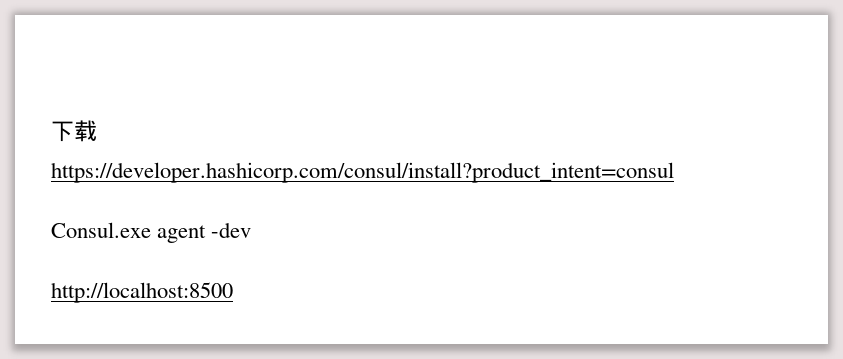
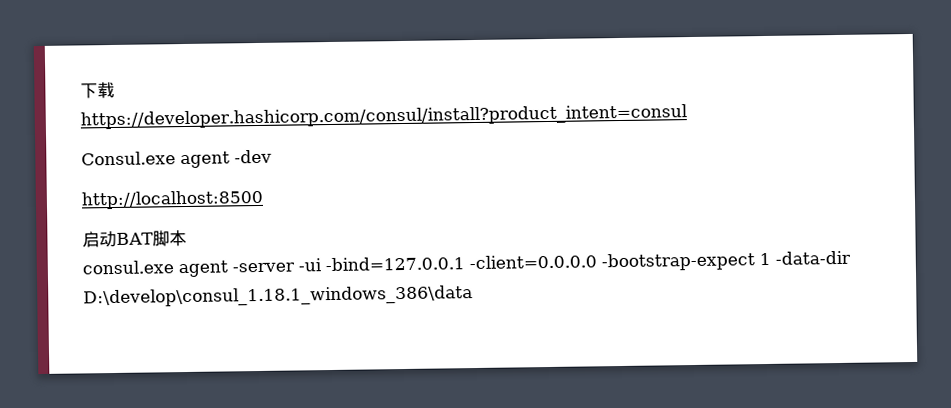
+ 启动BAT脚本
+ consul.exe agent -server -ui -bind=127.0.0.1 -client=0.0.0.0 -bootstrap-expect 1 -data-dir D:\develop\consul_1.18.1_windows_386\data

